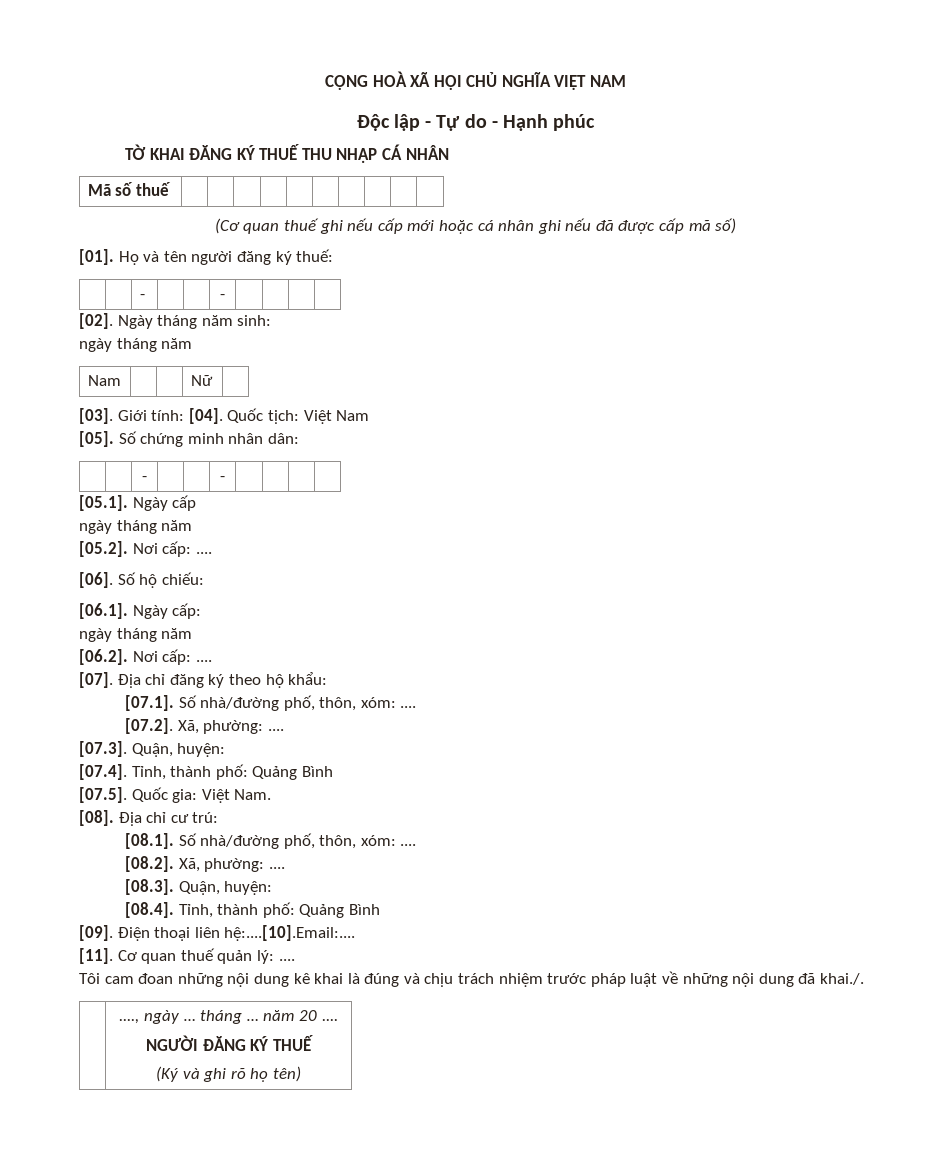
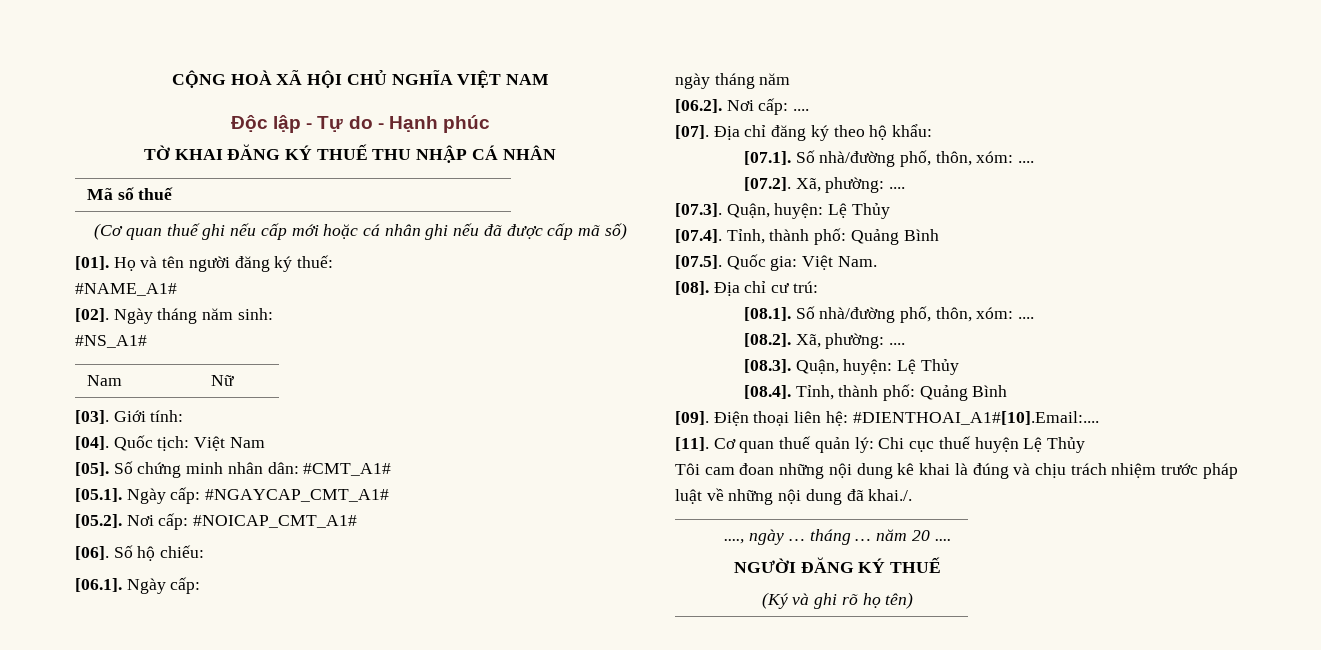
  Họ và tên người đăng ký thuế:
- | | - | | | - | | | |
+ #NAME_A1#
  Ngày tháng năm sinh:
- ngày tháng năm
+ #NS_A1#
- Giới tính: [04].
+ Giới tính:
+ [04].
- Số chứng minh nhân dân:
- | | - | | | - | | | |
+ Số chứng minh nhân dân: #CMT_A1#
- [05.1]. Ngày cấp
- ngày tháng năm
+ [05.1]. Ngày cấp: #NGAYCAP_CMT_A1#
- [05.2]. Nơi cấp: ....
+ [05.2]. Nơi cấp: #NOICAP_CMT_A1#
- [07.3]. Quận, huyện:
+ [07.3]. Quận, huyện: Lệ Thủy
- [08.3]. Quận, huyện:
+ [08.3]. Quận, huyện: Lệ Thủy
- Điện thoại liên hệ:....[10].Email:....
+ Điện thoại liên hệ: #DIENTHOAI_A1#[10].Email:....
- Cơ quan thuế quản lý: ....
+ Cơ quan thuế quản lý: Chi cục thuế huyện Lệ Thủy

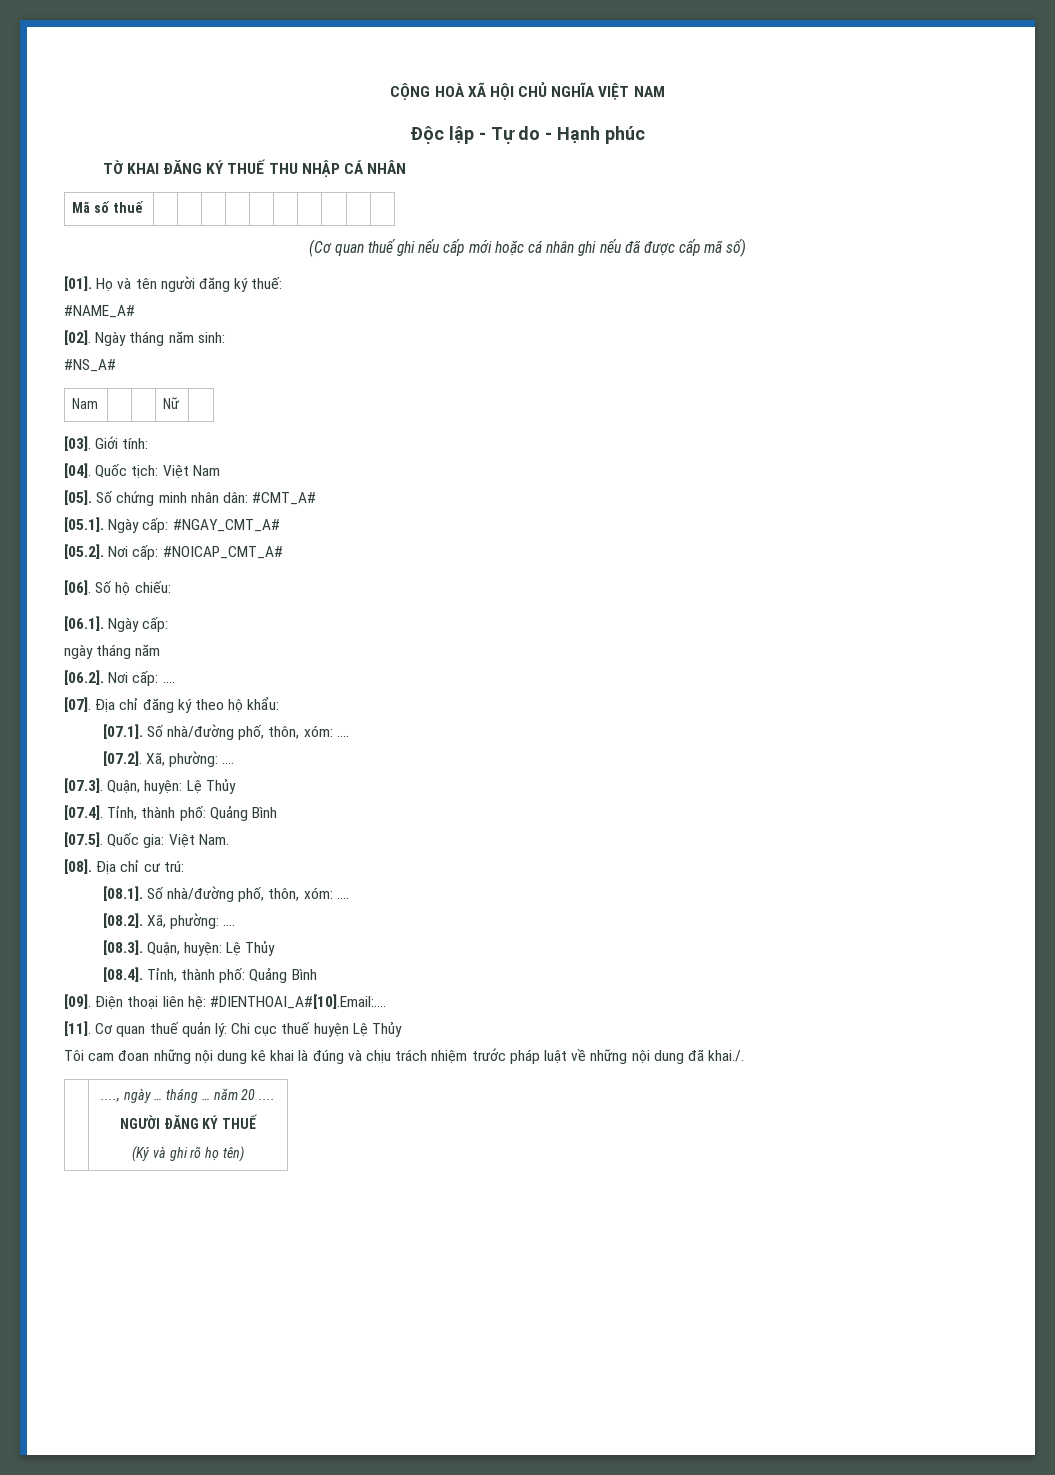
- #NAME_A1#
+ #NAME_A#
- #NS_A1#
+ #NS_A#
- Số chứng minh nhân dân: #CMT_A1#
+ Số chứng minh nhân dân: #CMT_A#
- [05.1]. Ngày cấp: #NGAYCAP_CMT_A1#
+ [05.1]. Ngày cấp: #NGAY_CMT_A#
- [05.2]. Nơi cấp: #NOICAP_CMT_A1#
+ [05.2]. Nơi cấp: #NOICAP_CMT_A#
- Điện thoại liên hệ: #DIENTHOAI_A1#[10].Email:....
+ Điện thoại liên hệ: #DIENTHOAI_A#[10].Email:....

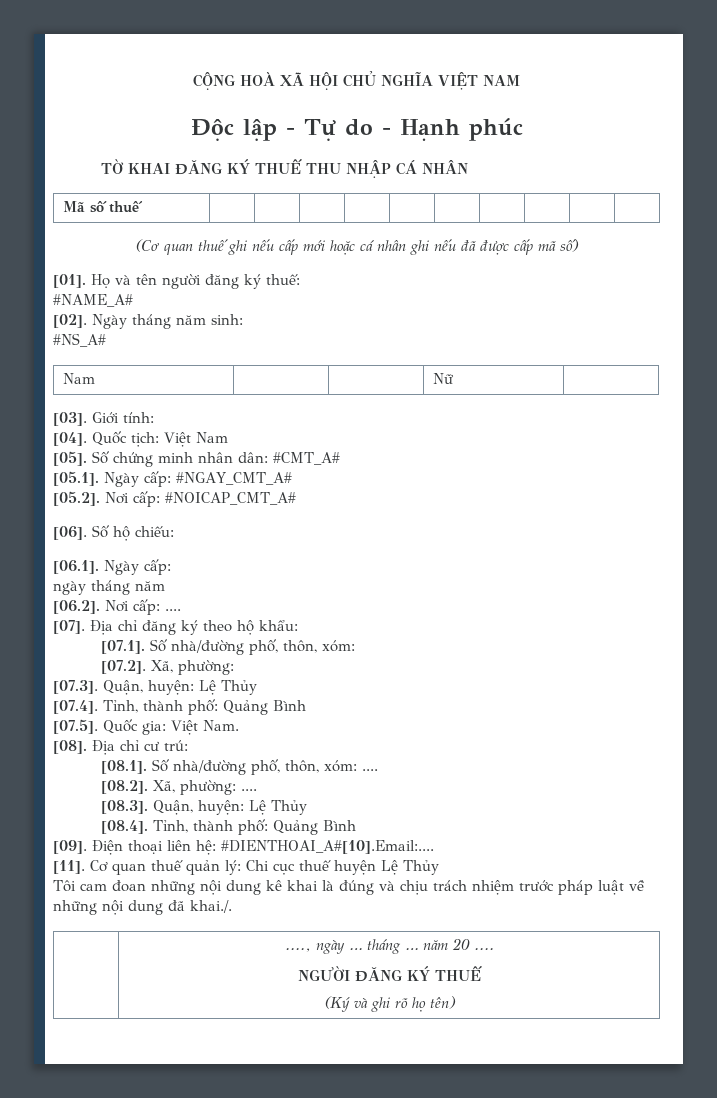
- [07.1]. Số nhà/đường phố, thôn, xóm: ....
+ [07.1]. Số nhà/đường phố, thôn, xóm:
- [07.2]. Xã, phường: ....
+ [07.2]. Xã, phường:

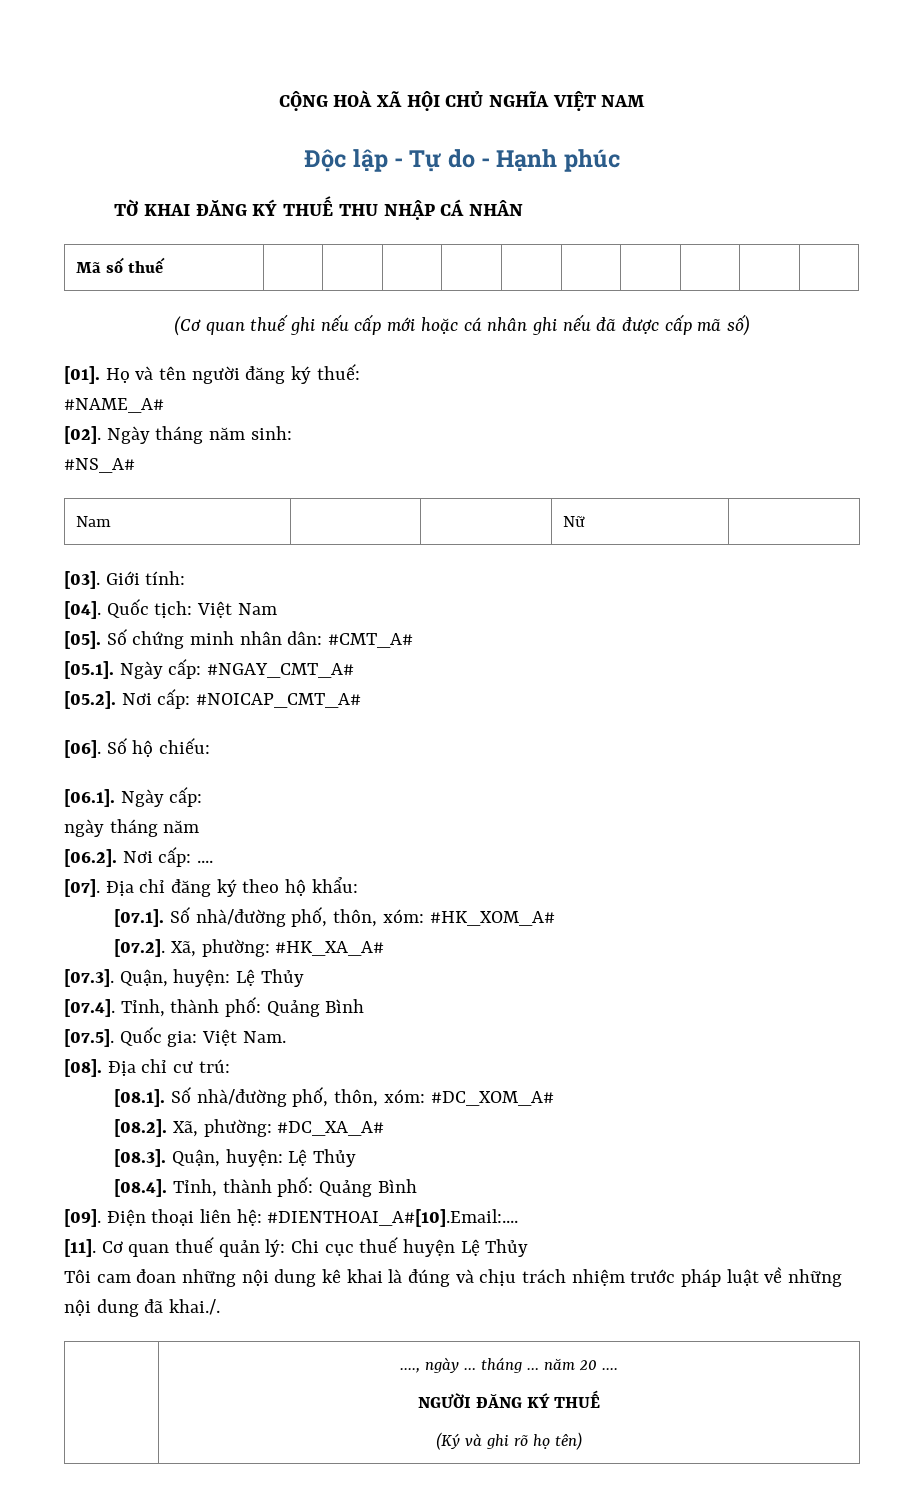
- [07.1]. Số nhà/đường phố, thôn, xóm:
+ [07.1]. Số nhà/đường phố, thôn, xóm: #HK_XOM_A#
- [07.2]. Xã, phường:
+ [07.2]. Xã, phường: #HK_XA_A#
- [08.1]. Số nhà/đường phố, thôn, xóm: ....
+ [08.1]. Số nhà/đường phố, thôn, xóm: #DC_XOM_A#
- [08.2]. Xã, phường: ....
+ [08.2]. Xã, phường: #DC_XA_A#

